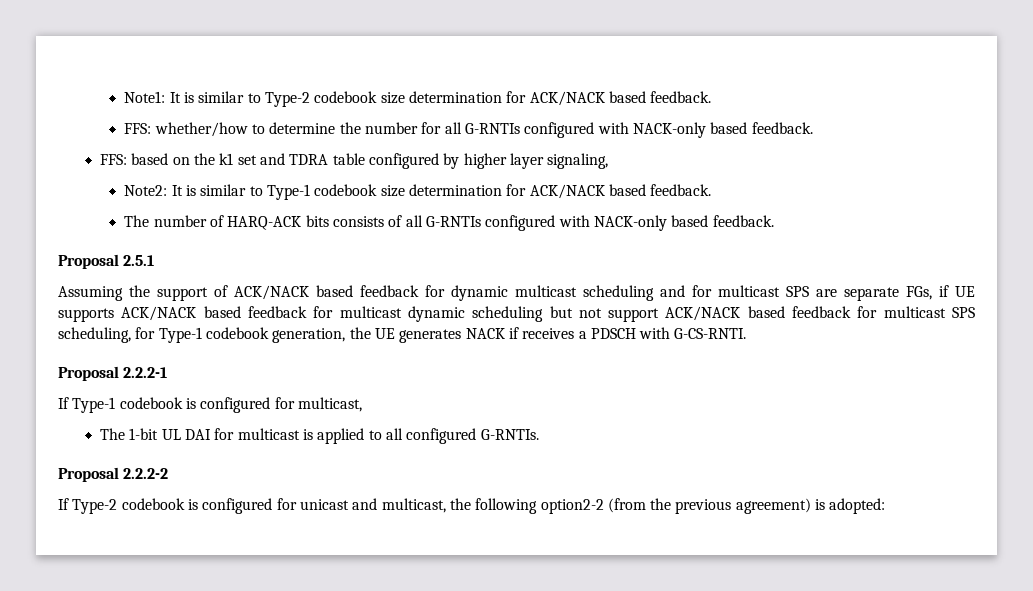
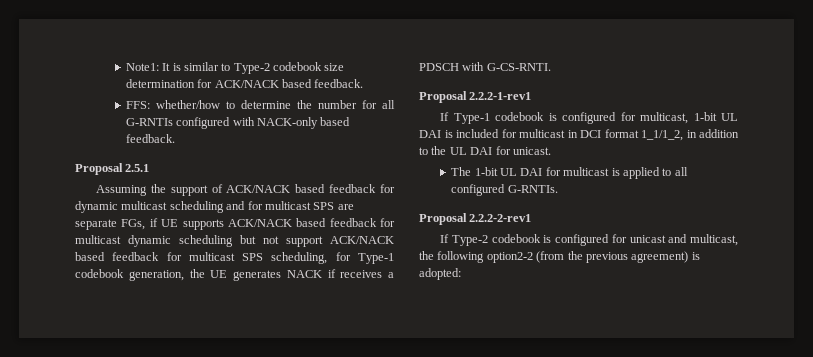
- FFS: based on the k1 set and TDRA table configured by higher layer signaling,
- Note2: It is similar to Type-1 codebook size determination for ACK/NACK based feedback.
- The number of HARQ-ACK bits consists of all G-RNTIs configured with NACK-only based feedback.
- Proposal 2.2.2-1
+ Proposal 2.2.2-1-rev1
- If Type-1 codebook is configured for multicast,
+ If Type-1 codebook is configured for multicast, 1-bit UL DAI is included for multicast in DCI format 1_1/1_2, in addition to the UL DAI for unicast.
- Proposal 2.2.2-2
+ Proposal 2.2.2-2-rev1

